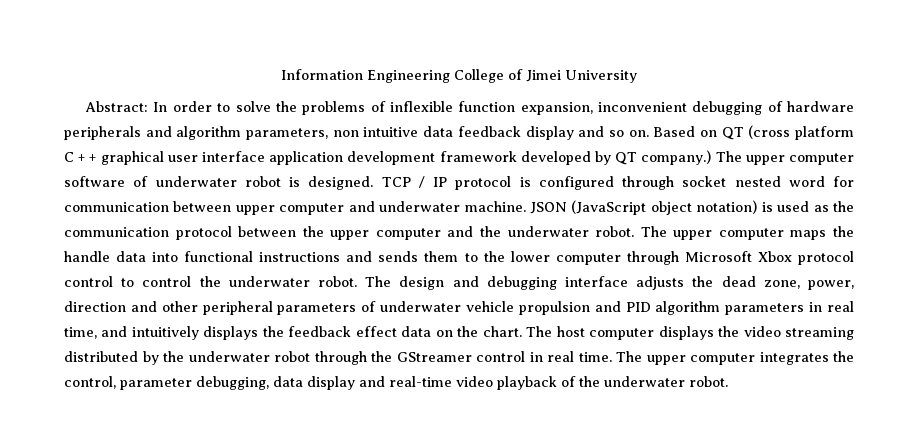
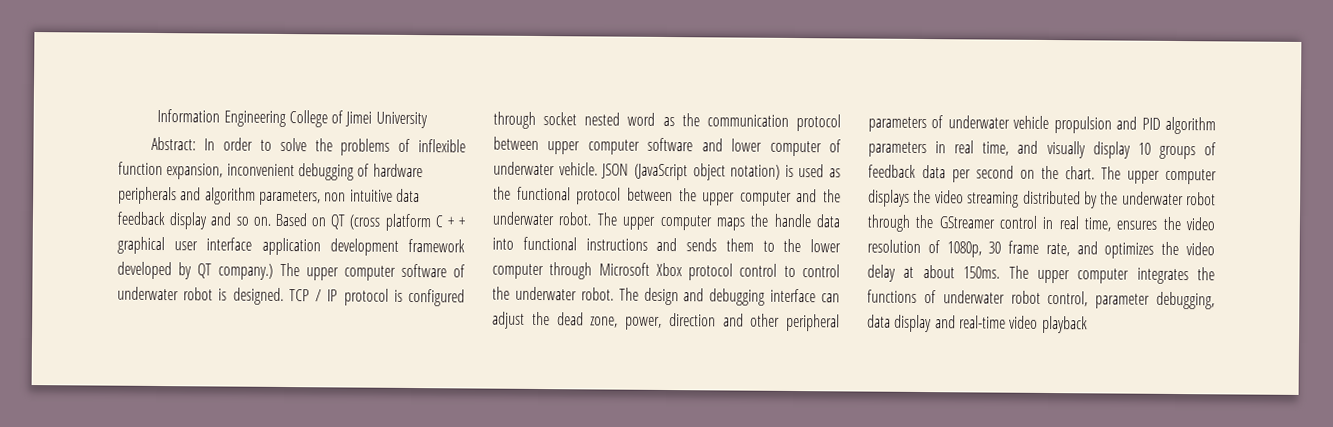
- TCP / IP protocol is configured through socket nested word for communication between upper computer and underwater machine.
+ TCP / IP protocol is configured through socket nested word as the communication protocol between upper computer software and lower computer of underwater vehicle.
- JSON (JavaScript object notation) is used as the communication protocol between the upper computer and the underwater robot.
+ JSON (JavaScript object notation) is used as the functional protocol between the upper computer and the underwater robot.
- The design and debugging interface adjusts the dead zone, power, direction and other peripheral parameters of underwater vehicle propulsion and PID algorithm parameters in real time, and intuitively displays the feedback effect data on the chart.
+ The design and debugging interface can adjust the dead zone, power, direction and other peripheral parameters of underwater vehicle propulsion and PID algorithm parameters in real time, and visually display 10 groups of feedback data per second on the chart.
- The host computer displays the video streaming distributed by the underwater robot through the GStreamer control in real time.
+ The upper computer displays the video streaming distributed by the underwater robot through the GStreamer control in real time, ensures the video resolution of 1080p, 30 frame rate, and optimizes the video delay at about 150ms.
- The upper computer integrates the control, parameter debugging, data display and real-time video playback of the underwater robot.
+ The upper computer integrates the functions of underwater robot control, parameter debugging, data display and real-time video playback

